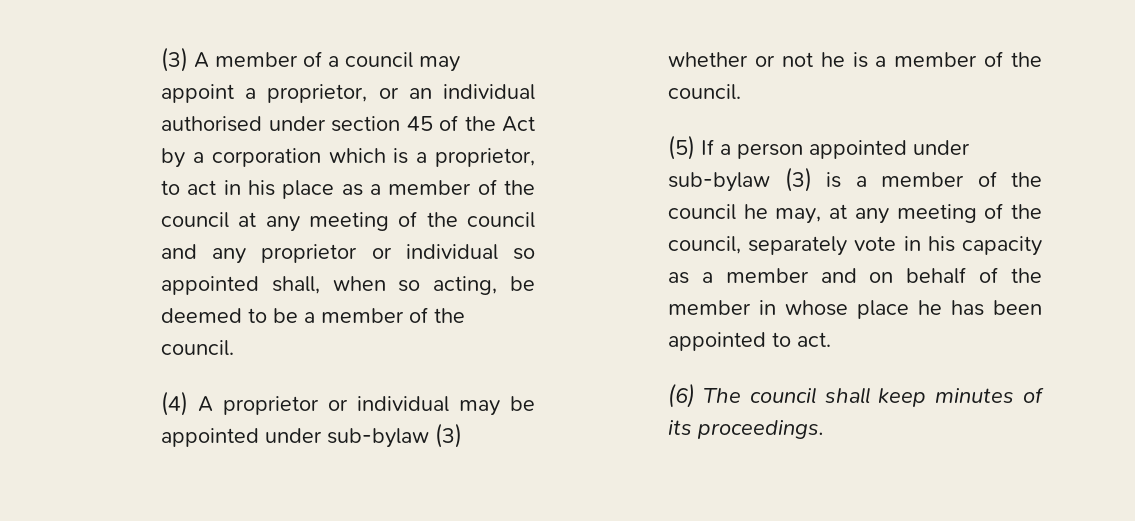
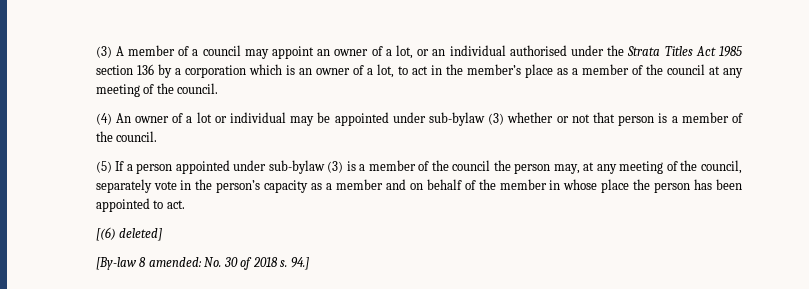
- (3) A member of a council may appoint a proprietor, or an individual authorised under section 45 of the Act by a corporation which is a proprietor, to act in his place as a member of the council at any meeting of the council and any proprietor or individual so appointed shall, when so acting, be deemed to be a member of the council.
- (4) A proprietor or individual may be appointed under sub-bylaw (3) whether or not he is a member of the council.
+ (3) A member of a council may appoint an owner of a lot, or an individual authorised under the Strata Titles Act 1985 section 136 by a corporation which is an owner of a lot, to act in the member’s place as a member of the council at any meeting of the council.
+ (4) An owner of a lot or individual may be appointed under sub-bylaw (3) whether or not that person is a member of the council.
- (5) If a person appointed under sub-bylaw (3) is a member of the council he may, at any meeting of the council, separately vote in his capacity as a member and on behalf of the member in whose place he has been appointed to act.
+ (5) If a person appointed under sub-bylaw (3) is a member of the council the person may, at any meeting of the council, separately vote in the person’s capacity as a member and on behalf of the member in whose place the person has been appointed to act.
- (6) The council shall keep minutes of its proceedings.
+ [(6) deleted]
+ [By-law 8 amended: No. 30 of 2018 s. 94.]

